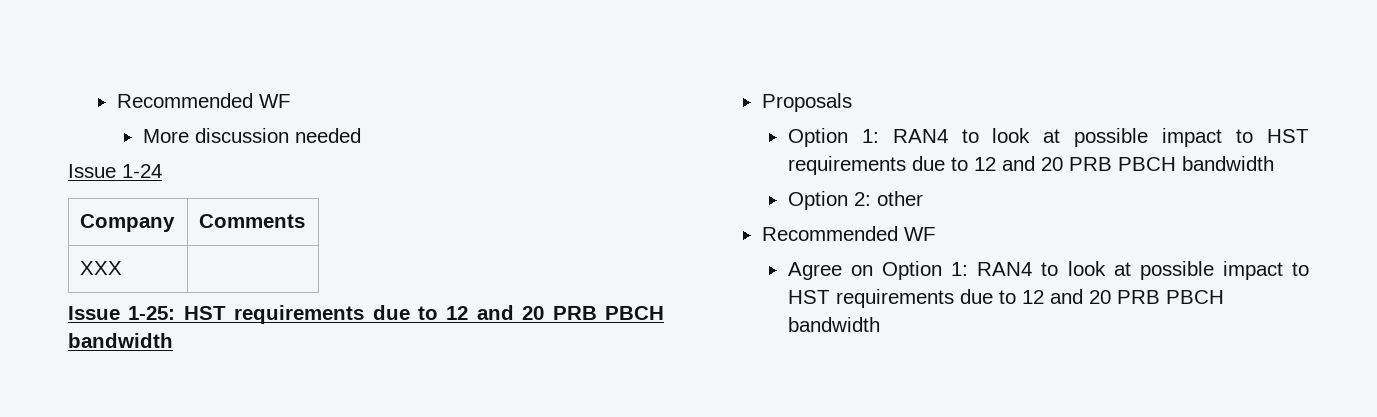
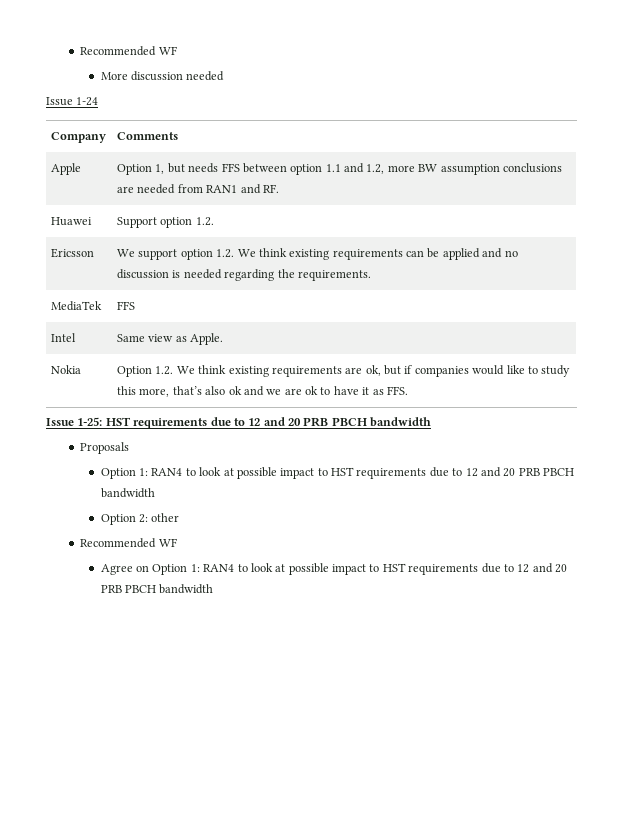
- XXX |
+ Apple | Option 1, but needs FFS between option 1.1 and 1.2, more BW assumption conclusions are needed from RAN1 and RF.
+ Huawei | Support option 1.2.
+ Ericsson | We support option 1.2. We think existing requirements can be applied and no discussion is needed regarding the requirements.
+ MediaTek | FFS
+ Intel | Same view as Apple.
+ Nokia | Option 1.2. We think existing requirements are ok, but if companies would like to study this more, that’s also ok and we are ok to have it as FFS.

